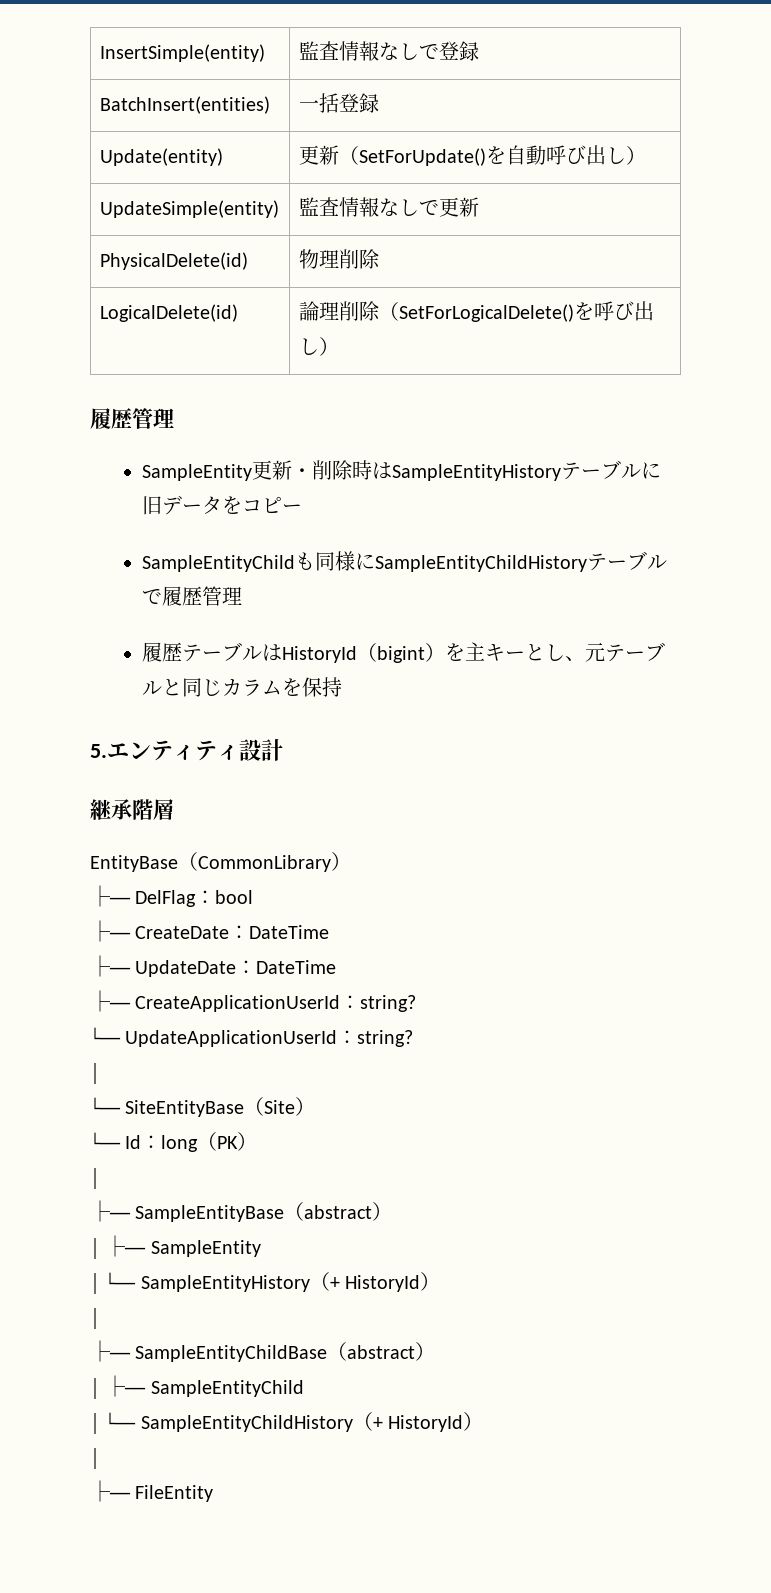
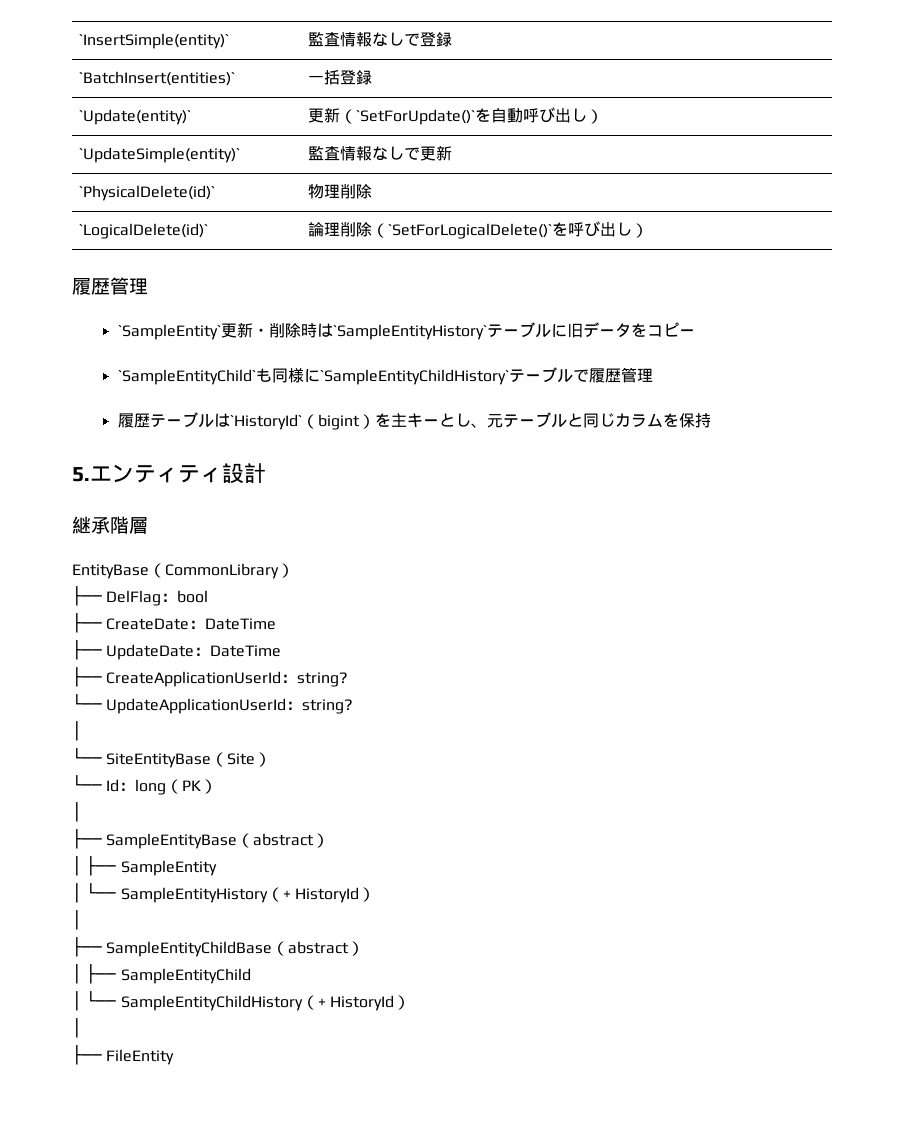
- InsertSimple(entity) | 監査情報なしで登録
+ `InsertSimple(entity)` | 監査情報なしで登録
- BatchInsert(entities) | 一括登録
+ `BatchInsert(entities)` | 一括登録
- Update(entity) | 更新（SetForUpdate()を自動呼び出し）
+ `Update(entity)` | 更新（`SetForUpdate()`を自動呼び出し）
- UpdateSimple(entity) | 監査情報なしで更新
+ `UpdateSimple(entity)` | 監査情報なしで更新
- PhysicalDelete(id) | 物理削除
+ `PhysicalDelete(id)` | 物理削除
- LogicalDelete(id) | 論理削除（SetForLogicalDelete()を呼び出し）
+ `LogicalDelete(id)` | 論理削除（`SetForLogicalDelete()`を呼び出し）
- SampleEntity更新・削除時はSampleEntityHistoryテーブルに旧データをコピー
+ `SampleEntity`更新・削除時は`SampleEntityHistory`テーブルに旧データをコピー
- SampleEntityChildも同様にSampleEntityChildHistoryテーブルで履歴管理
+ `SampleEntityChild`も同様に`SampleEntityChildHistory`テーブルで履歴管理
- 履歴テーブルはHistoryId（bigint）を主キーとし、元テーブルと同じカラムを保持
+ 履歴テーブルは`HistoryId`（bigint）を主キーとし、元テーブルと同じカラムを保持

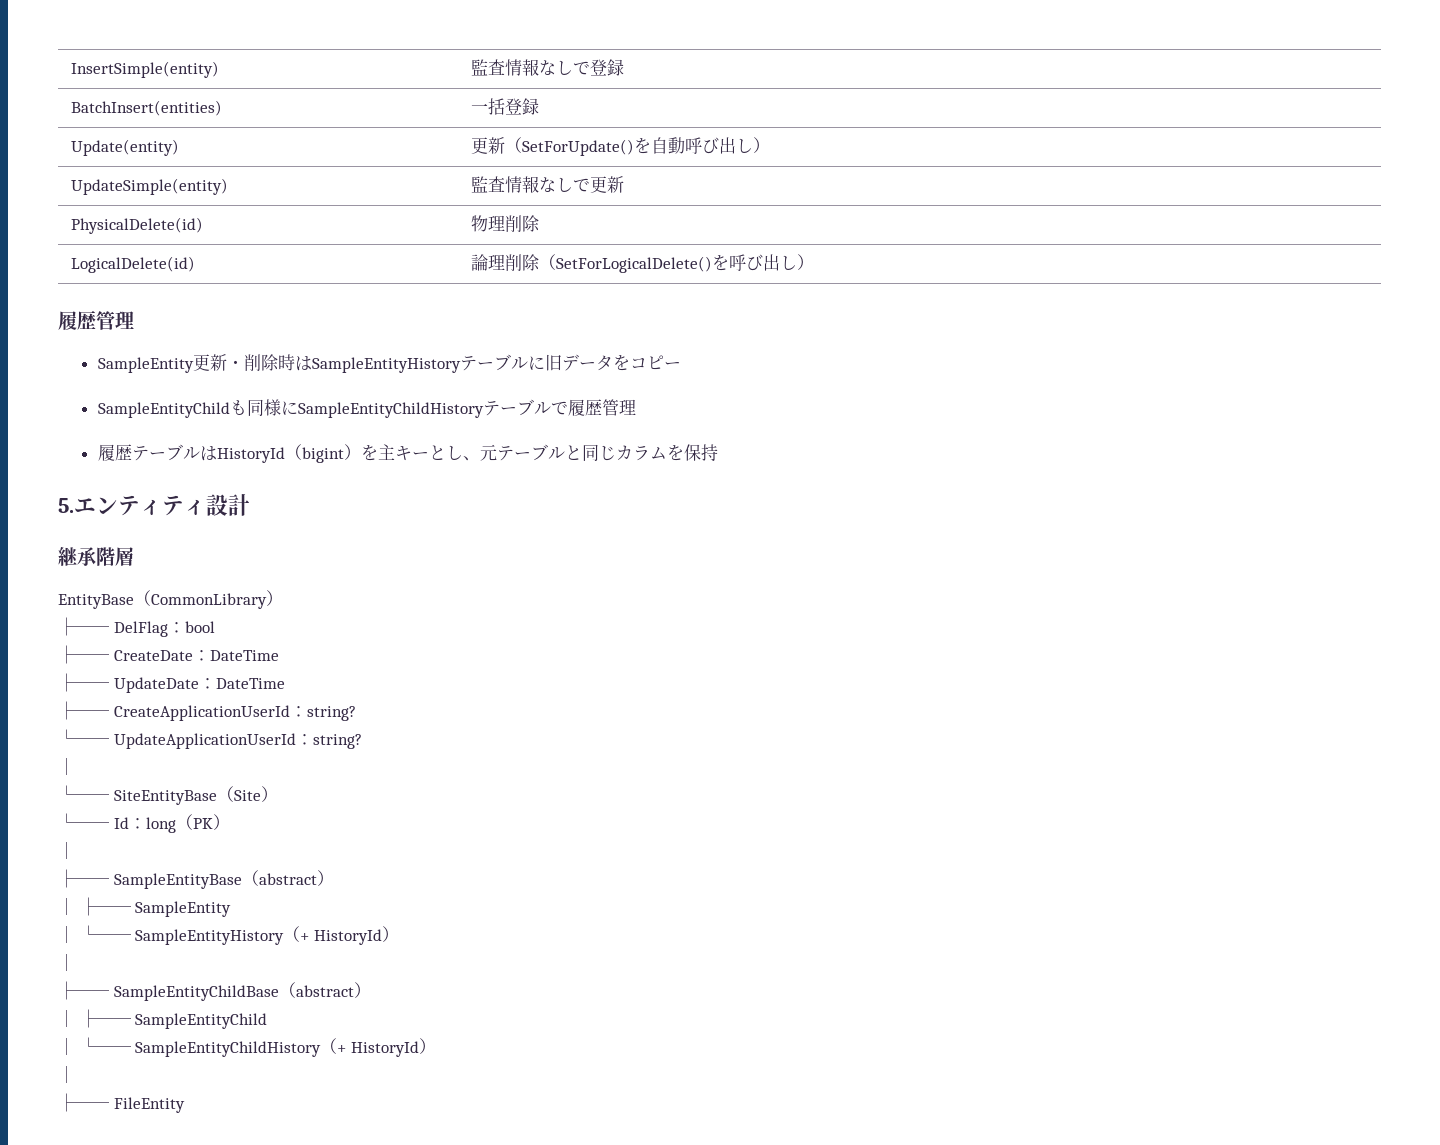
- `InsertSimple(entity)` | 監査情報なしで登録
+ InsertSimple(entity) | 監査情報なしで登録
- `BatchInsert(entities)` | 一括登録
+ BatchInsert(entities) | 一括登録
- `Update(entity)` | 更新（`SetForUpdate()`を自動呼び出し）
+ Update(entity) | 更新（SetForUpdate()を自動呼び出し）
- `UpdateSimple(entity)` | 監査情報なしで更新
+ UpdateSimple(entity) | 監査情報なしで更新
- `PhysicalDelete(id)` | 物理削除
+ PhysicalDelete(id) | 物理削除
- `LogicalDelete(id)` | 論理削除（`SetForLogicalDelete()`を呼び出し）
+ LogicalDelete(id) | 論理削除（SetForLogicalDelete()を呼び出し）
- `SampleEntity`更新・削除時は`SampleEntityHistory`テーブルに旧データをコピー
+ SampleEntity更新・削除時はSampleEntityHistoryテーブルに旧データをコピー
- `SampleEntityChild`も同様に`SampleEntityChildHistory`テーブルで履歴管理
+ SampleEntityChildも同様にSampleEntityChildHistoryテーブルで履歴管理
- 履歴テーブルは`HistoryId`（bigint）を主キーとし、元テーブルと同じカラムを保持
+ 履歴テーブルはHistoryId（bigint）を主キーとし、元テーブルと同じカラムを保持

